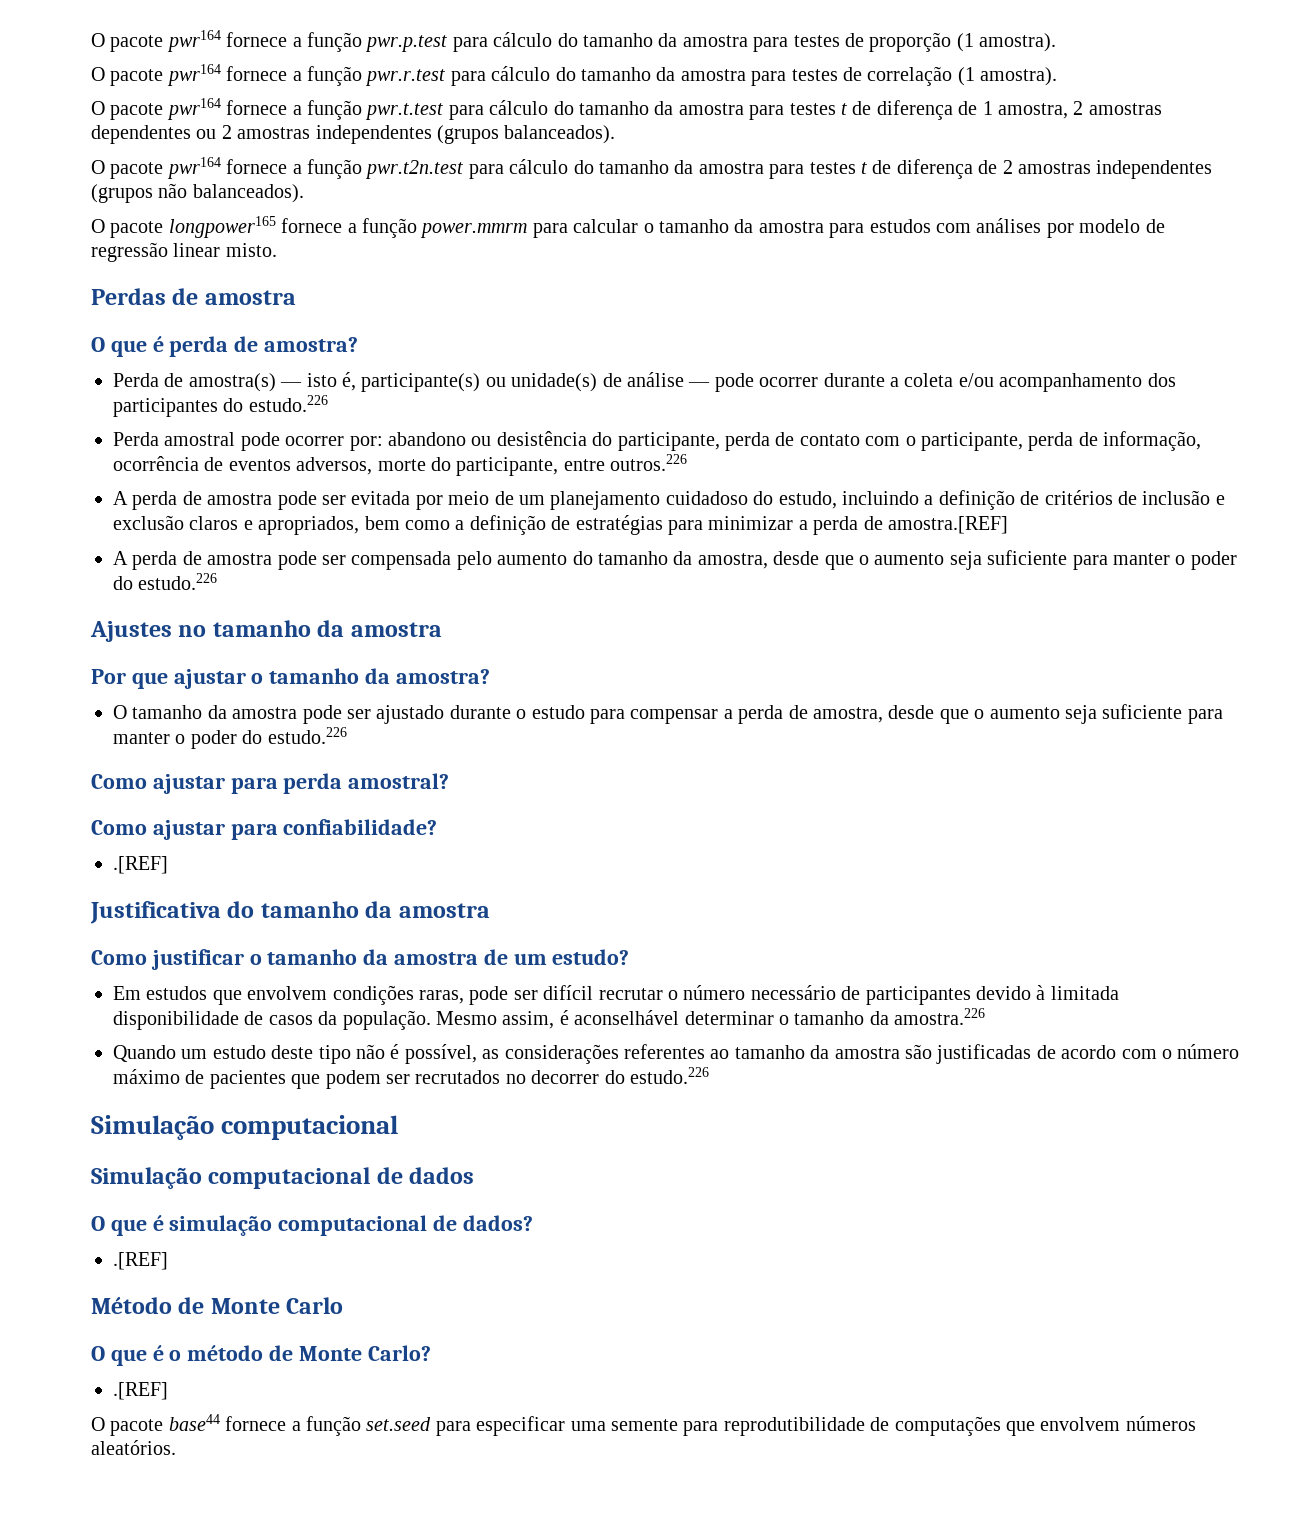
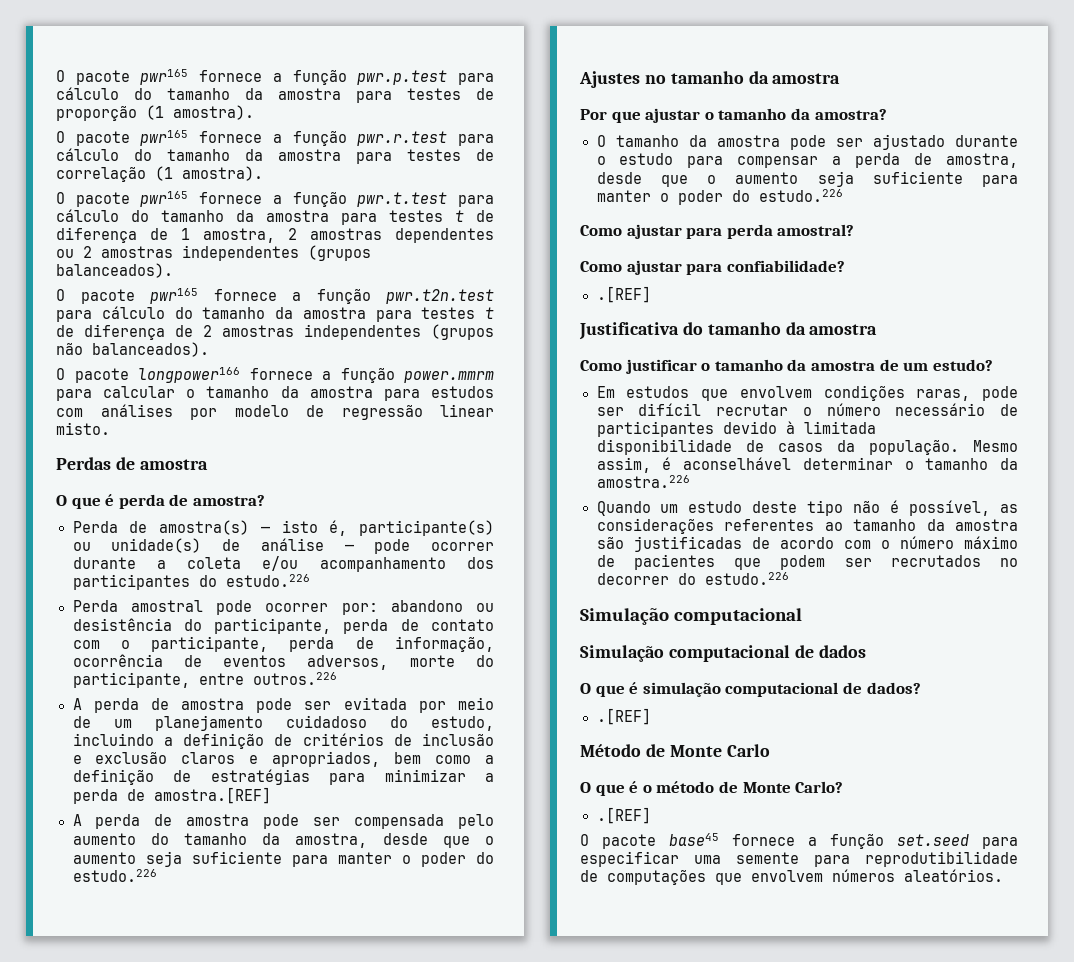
- O pacote pwr164 fornece a função pwr.p.test para cálculo do tamanho da amostra para testes de proporção (1 amostra).
+ O pacote pwr165 fornece a função pwr.p.test para cálculo do tamanho da amostra para testes de proporção (1 amostra).
- O pacote pwr164 fornece a função pwr.r.test para cálculo do tamanho da amostra para testes de correlação (1 amostra).
+ O pacote pwr165 fornece a função pwr.r.test para cálculo do tamanho da amostra para testes de correlação (1 amostra).
- O pacote pwr164 fornece a função pwr.t.test para cálculo do tamanho da amostra para testes t de diferença de 1 amostra, 2 amostras dependentes ou 2 amostras independentes (grupos balanceados).
+ O pacote pwr165 fornece a função pwr.t.test para cálculo do tamanho da amostra para testes t de diferença de 1 amostra, 2 amostras dependentes ou 2 amostras independentes (grupos balanceados).
- O pacote pwr164 fornece a função pwr.t2n.test para cálculo do tamanho da amostra para testes t de diferença de 2 amostras independentes (grupos não balanceados).
+ O pacote pwr165 fornece a função pwr.t2n.test para cálculo do tamanho da amostra para testes t de diferença de 2 amostras independentes (grupos não balanceados).
- O pacote longpower165 fornece a função power.mmrm para calcular o tamanho da amostra para estudos com análises por modelo de regressão linear misto.
+ O pacote longpower166 fornece a função power.mmrm para calcular o tamanho da amostra para estudos com análises por modelo de regressão linear misto.
- O pacote base44 fornece a função set.seed para especificar uma semente para reprodutibilidade de computações que envolvem números aleatórios.
+ O pacote base45 fornece a função set.seed para especificar uma semente para reprodutibilidade de computações que envolvem números aleatórios.

